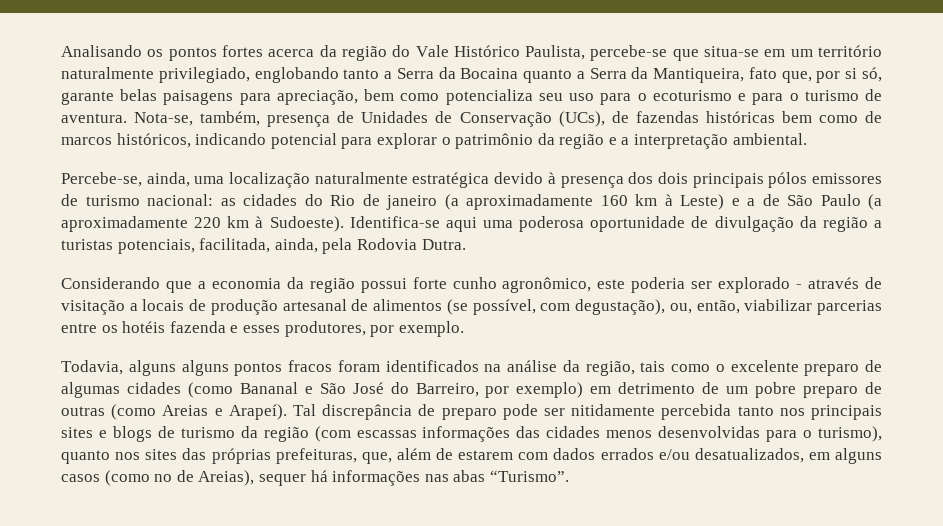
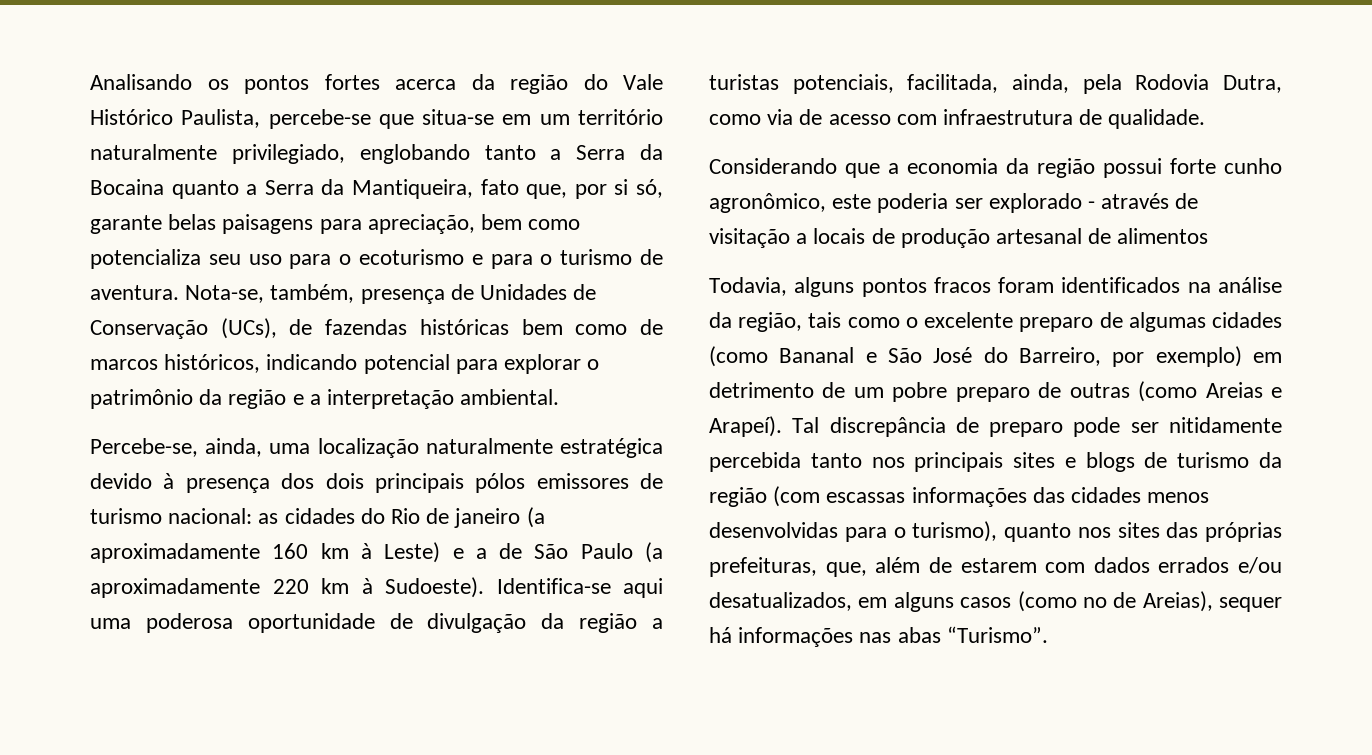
- Identifica-se aqui uma poderosa oportunidade de divulgação da região a turistas potenciais, facilitada, ainda, pela Rodovia Dutra.
+ Identifica-se aqui uma poderosa oportunidade de divulgação da região a turistas potenciais, facilitada, ainda, pela Rodovia Dutra, como via de acesso com infraestrutura de qualidade.
- Considerando que a economia da região possui forte cunho agronômico, este poderia ser explorado - através de visitação a locais de produção artesanal de alimentos (se possível, com degustação), ou, então, viabilizar parcerias entre os hotéis fazenda e esses produtores, por exemplo.
+ Considerando que a economia da região possui forte cunho agronômico, este poderia ser explorado - através de visitação a locais de produção artesanal de alimentos
- Todavia, alguns alguns pontos fracos foram identificados na análise da região, tais como o excelente preparo de algumas cidades (como Bananal e São José do Barreiro, por exemplo) em detrimento de um pobre preparo de outras (como Areias e Arapeí).
+ Todavia, alguns pontos fracos foram identificados na análise da região, tais como o excelente preparo de algumas cidades (como Bananal e São José do Barreiro, por exemplo) em detrimento de um pobre preparo de outras (como Areias e Arapeí).

